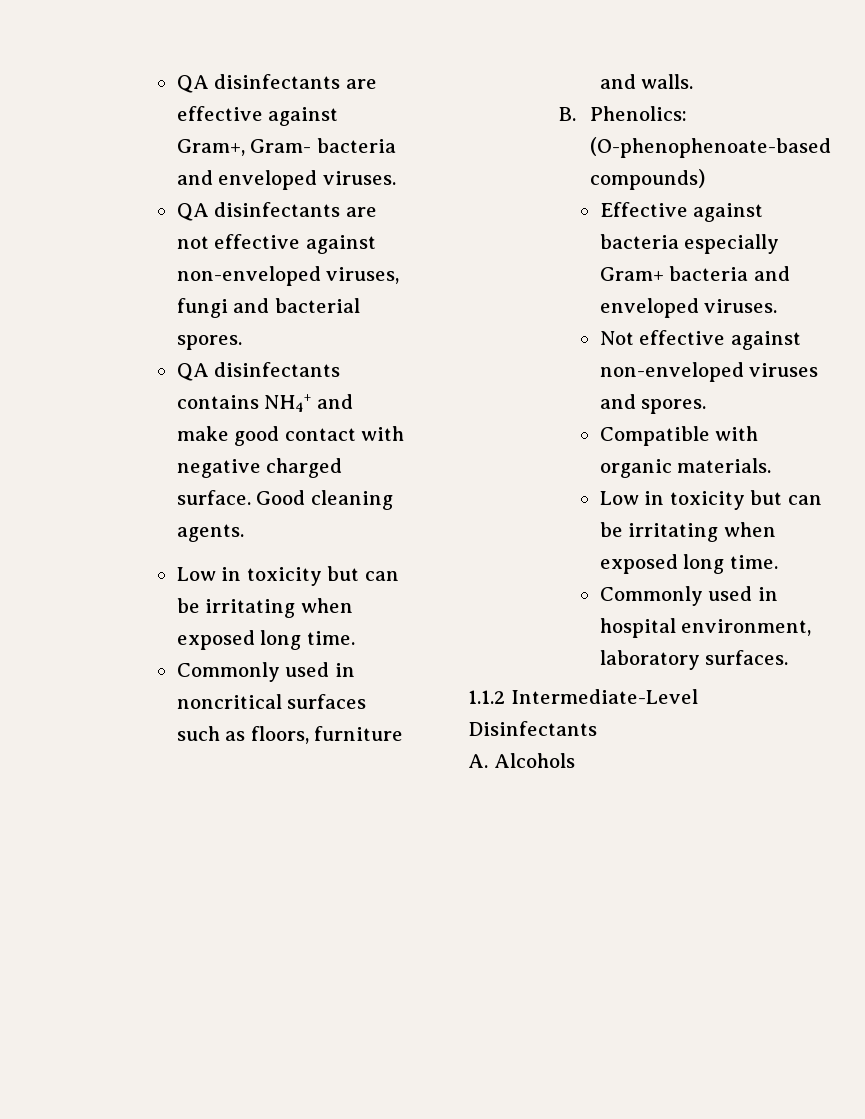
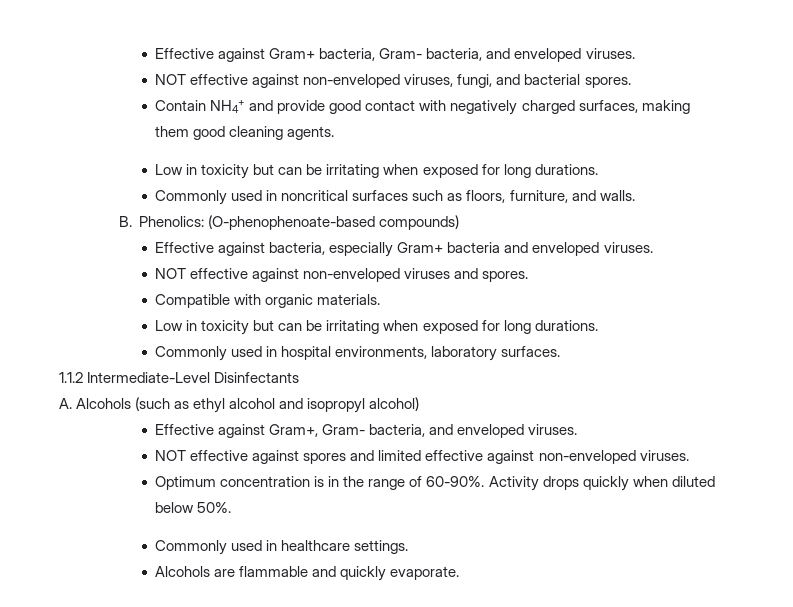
- QA disinfectants are effective against Gram+, Gram- bacteria and enveloped viruses.
- QA disinfectants are not effective against non-enveloped viruses, fungi and bacterial spores.
+ Effective against Gram+ bacteria, Gram- bacteria, and enveloped viruses.
+ NOT effective against non-enveloped viruses, fungi, and bacterial spores.
- QA disinfectants contains NH4+ and make good contact with negative charged surface. Good cleaning agents.
- Low in toxicity but can be irritating when exposed long time.
+ Contain NH4+ and provide good contact with negatively charged surfaces, making them good cleaning agents.
+ Low in toxicity but can be irritating when exposed for long durations.
- Commonly used in noncritical surfaces such as floors, furniture and walls.
+ Commonly used in noncritical surfaces such as floors, furniture, and walls.
- Effective against bacteria especially Gram+ bacteria and enveloped viruses.
+ Effective against bacteria, especially Gram+ bacteria and enveloped viruses.
- Not effective against non-enveloped viruses and spores.
+ NOT effective against non-enveloped viruses and spores.
  Compatible with organic materials.
- Low in toxicity but can be irritating when exposed long time.
+ Low in toxicity but can be irritating when exposed for long durations.
- Commonly used in hospital environment, laboratory surfaces.
+ Commonly used in hospital environments, laboratory surfaces.
- A. Alcohols
+ A. Alcohols (such as ethyl alcohol and isopropyl alcohol)
+ Effective against Gram+, Gram- bacteria, and enveloped viruses.
+ NOT effective against spores and limited effective against non-enveloped viruses.
+ Optimum concentration is in the range of 60-90%. Activity drops quickly when diluted below 50%.
+ Commonly used in healthcare settings.
+ Alcohols are flammable and quickly evaporate.

